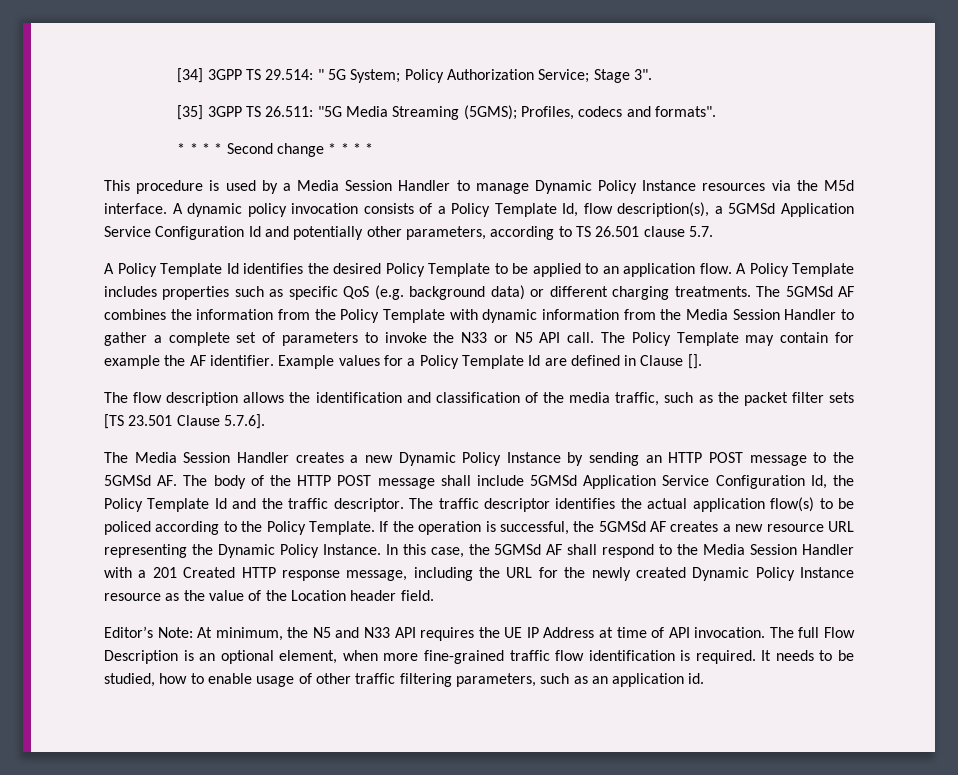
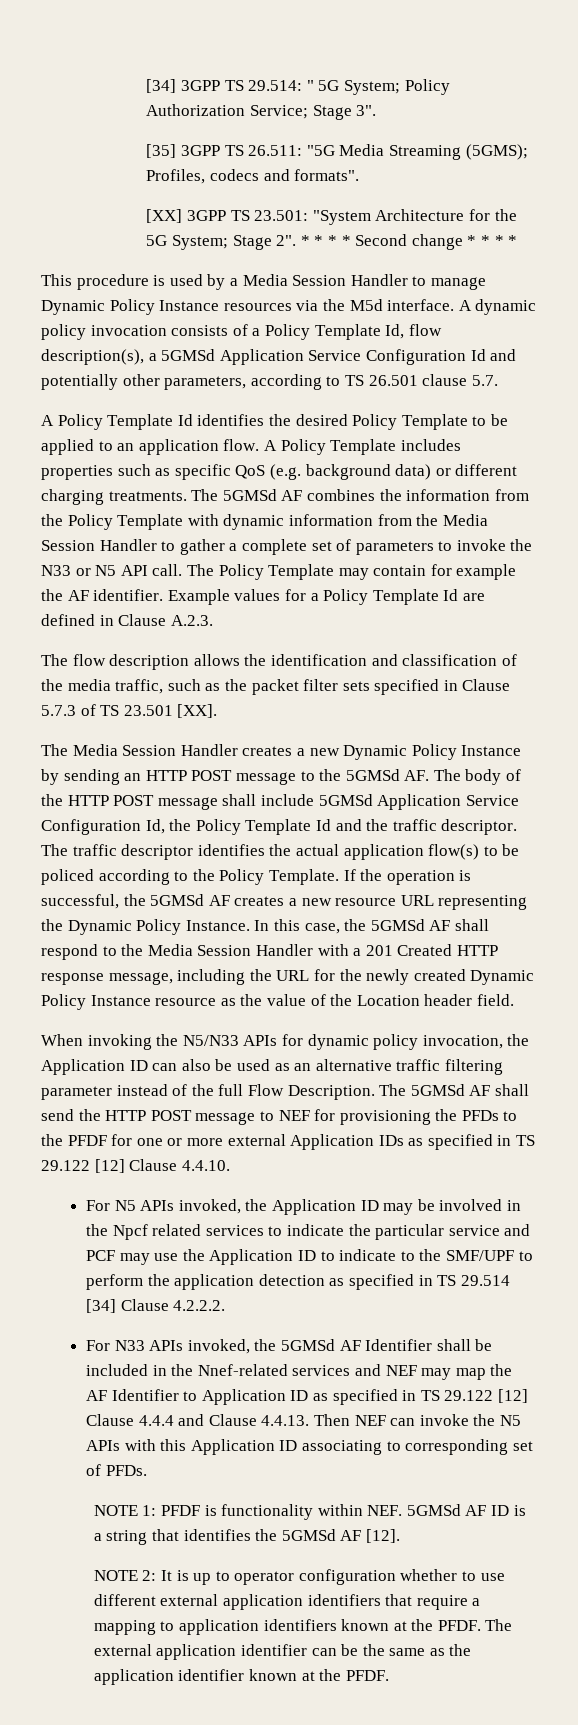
+ [XX] 3GPP TS 23.501: "System Architecture for the 5G System; Stage 2".
- Example values for a Policy Template Id are defined in Clause [].
+ Example values for a Policy Template Id are defined in Clause A.2.3.
- The flow description allows the identification and classification of the media traffic, such as the packet filter sets [TS 23.501 Clause 5.7.6].
+ The flow description allows the identification and classification of the media traffic, such as the packet filter sets specified in Clause 5.7.3 of TS 23.501 [XX].
- Editor’s Note: At minimum, the N5 and N33 API requires the UE IP Address at time of API invocation. The full Flow Description is an optional element, when more fine-grained traffic flow identification is required. It needs to be studied, how to enable usage of other traffic filtering parameters, such as an application id.
+ When invoking the N5/N33 APIs for dynamic policy invocation, the Application ID can also be used as an alternative traffic filtering parameter instead of the full Flow Description. The 5GMSd AF shall send the HTTP POST message to NEF for provisioning the PFDs to the PFDF for one or more external Application IDs as specified in TS 29.122 [12] Clause 4.4.10.
+ For N5 APIs invoked, the Application ID may be involved in the Npcf related services to indicate the particular service and PCF may use the Application ID to indicate to the SMF/UPF to perform the application detection as specified in TS 29.514 [34] Clause 4.2.2.2.
+ For N33 APIs invoked, the 5GMSd AF Identifier shall be included in the Nnef-related services and NEF may map the AF Identifier to Application ID as specified in TS 29.122 [12] Clause 4.4.4 and Clause 4.4.13. Then NEF can invoke the N5 APIs with this Application ID associating to corresponding set of PFDs.
+ NOTE 1: PFDF is functionality within NEF. 5GMSd AF ID is a string that identifies the 5GMSd AF [12].
+ NOTE 2: It is up to operator configuration whether to use different external application identifiers that require a mapping to application identifiers known at the PFDF. The external application identifier can be the same as the application identifier known at the PFDF.

